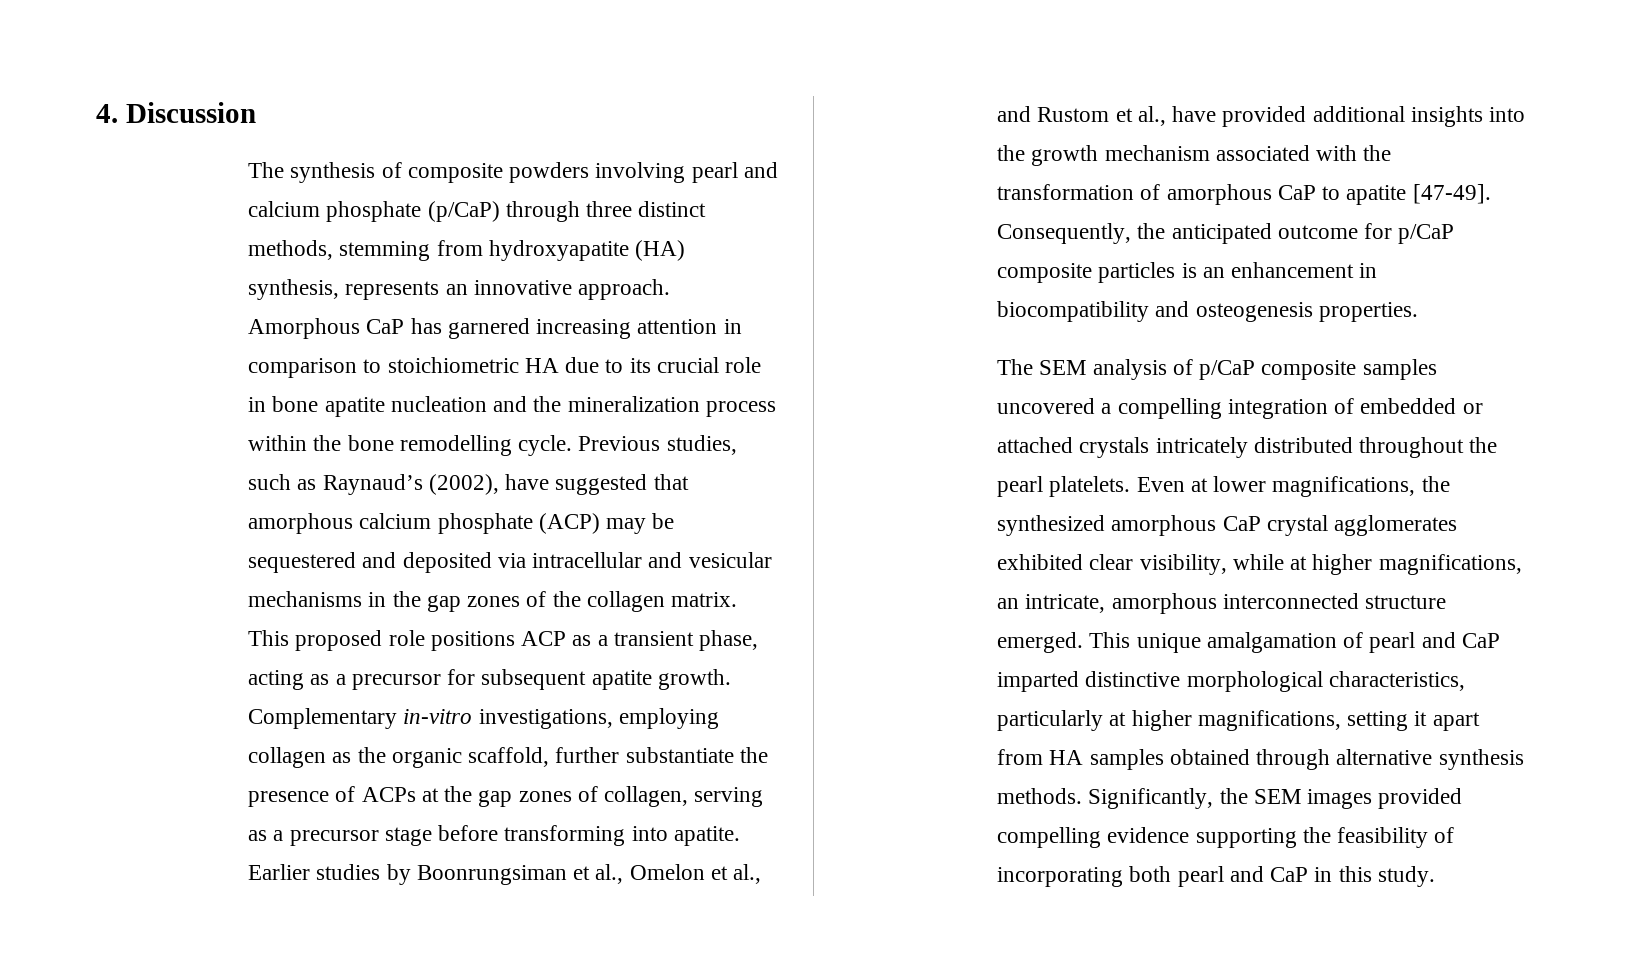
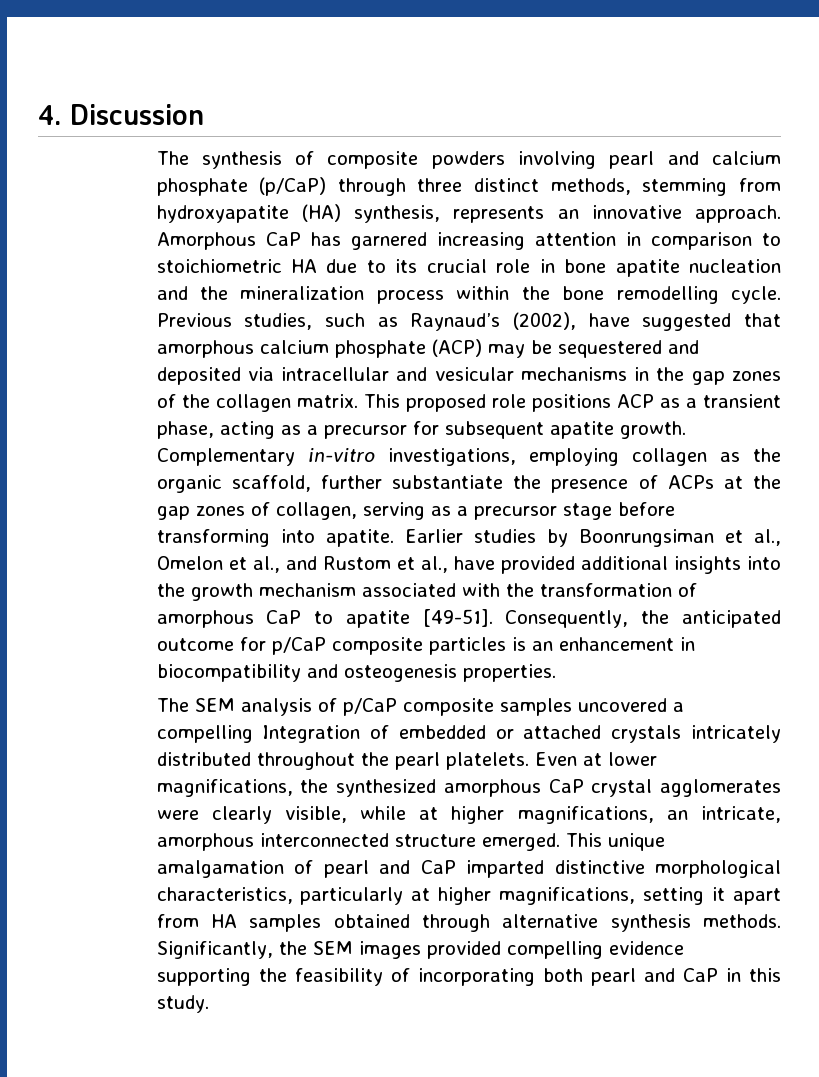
- Earlier studies by Boonrungsiman et al., Omelon et al., and Rustom et al., have provided additional insights into the growth mechanism associated with the transformation of amorphous CaP to apatite [47-49].
+ Earlier studies by Boonrungsiman et al., Omelon et al., and Rustom et al., have provided additional insights into the growth mechanism associated with the transformation of amorphous CaP to apatite [49-51].
- The SEM analysis of p/CaP composite samples uncovered a compelling integration of embedded or attached crystals intricately distributed throughout the pearl platelets.
+ The SEM analysis of p/CaP composite samples uncovered a compelling Integration of embedded or attached crystals intricately distributed throughout the pearl platelets.
- Even at lower magnifications, the synthesized amorphous CaP crystal agglomerates exhibited clear visibility, while at higher magnifications, an intricate, amorphous interconnected structure emerged.
+ Even at lower magnifications, the synthesized amorphous CaP crystal agglomerates were clearly visible, while at higher magnifications, an intricate, amorphous interconnected structure emerged.

